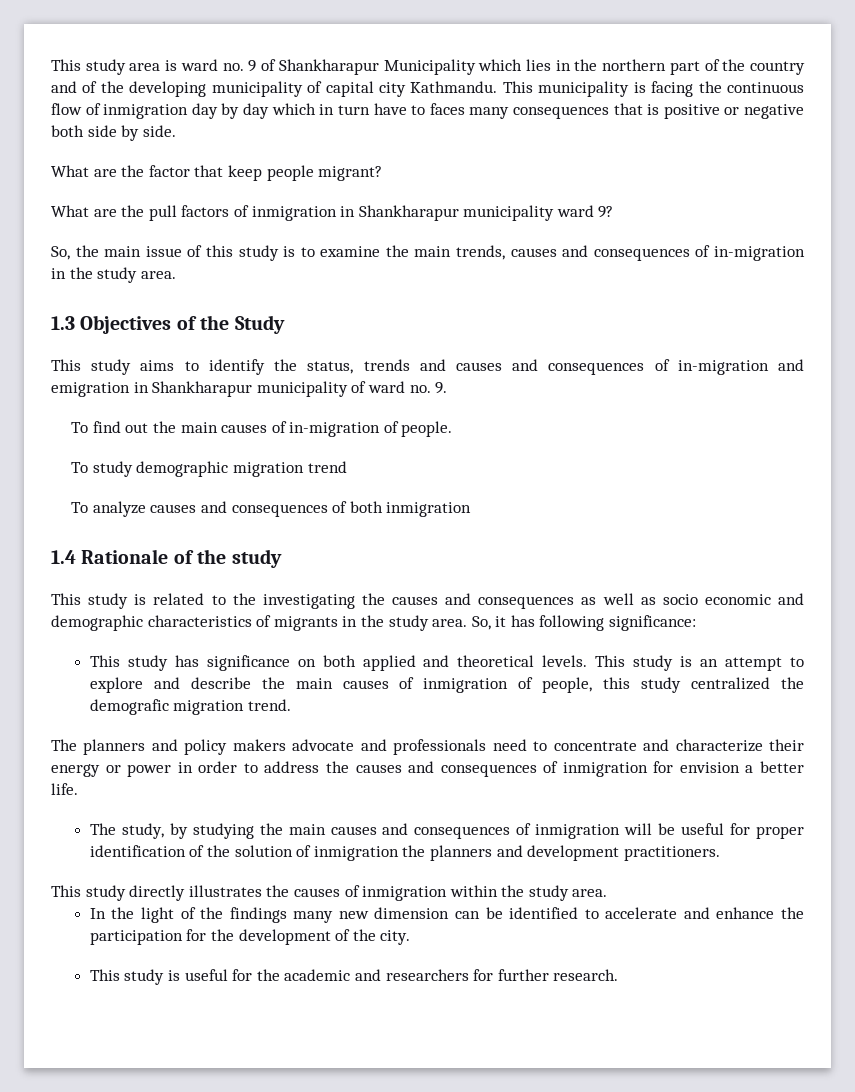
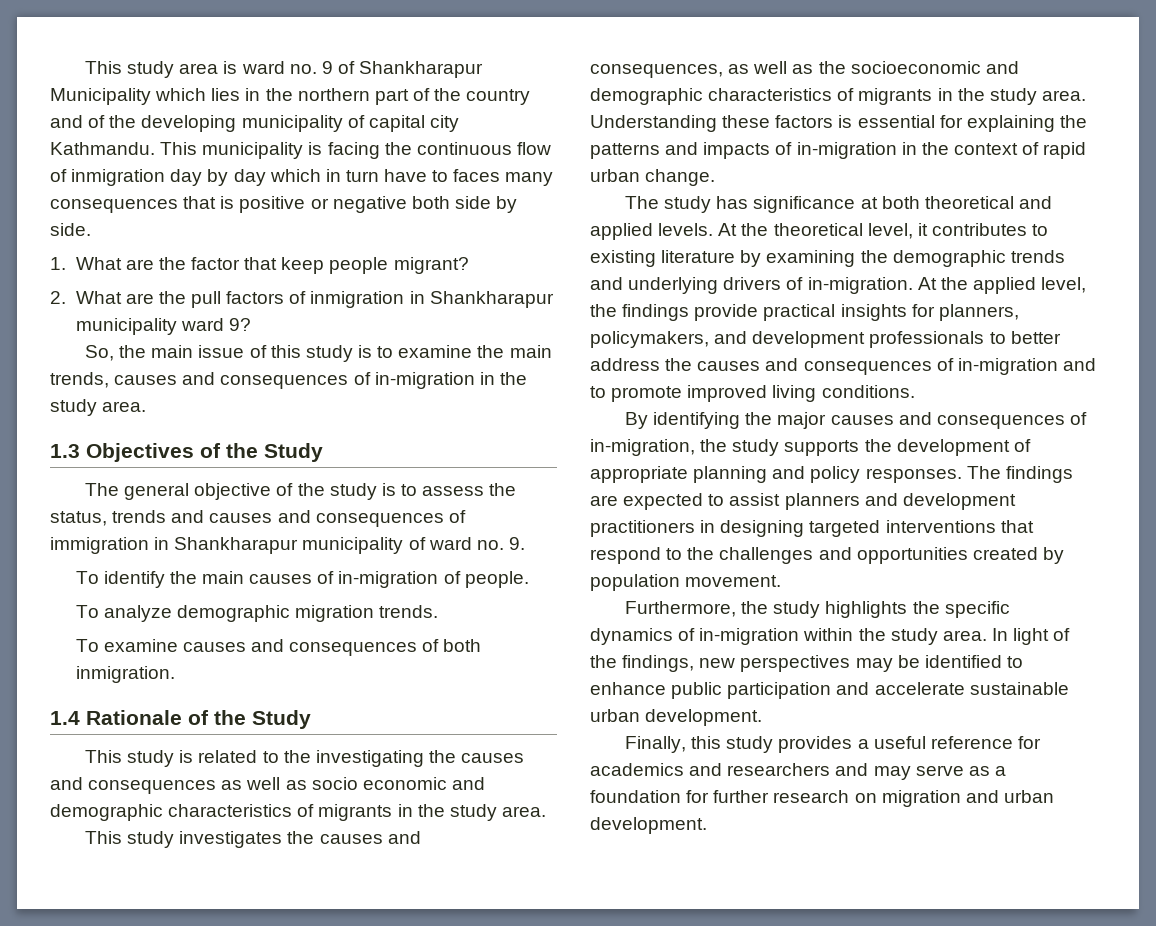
- What are the factor that keep people migrant?
+ 1. What are the factor that keep people migrant?
- What are the pull factors of inmigration in Shankharapur municipality ward 9?
+ 2. What are the pull factors of inmigration in Shankharapur municipality ward 9?
- This study aims to identify the status, trends and causes and consequences of in-migration and emigration in Shankharapur municipality of ward no. 9.
+ The general objective of the study is to assess the status, trends and causes and consequences of immigration in Shankharapur municipality of ward no. 9.
- To find out the main causes of in-migration of people.
+ To identify the main causes of in-migration of people.
- To study demographic migration trend
- To analyze causes and consequences of both inmigration
+ To analyze demographic migration trends.
+ To examine causes and consequences of both inmigration.
- 1.4 Rationale of the study
+ 1.4 Rationale of the Study
- This study is related to the investigating the causes and consequences as well as socio economic and demographic characteristics of migrants in the study area. So, it has following significance:
- This study has significance on both applied and theoretical levels. This study is an attempt to explore and describe the main causes of inmigration of people, this study centralized the demografic migration trend.
- The planners and policy makers advocate and professionals need to concentrate and characterize their energy or power in order to address the causes and consequences of inmigration for envision a better life.
- The study, by studying the main causes and consequences of inmigration will be useful for proper identification of the solution of inmigration the planners and development practitioners.
- This study directly illustrates the causes of inmigration within the study area.
- In the light of the findings many new dimension can be identified to accelerate and enhance the participation for the development of the city.
- This study is useful for the academic and researchers for further research.
+ This study is related to the investigating the causes and consequences as well as socio economic and demographic characteristics of migrants in the study area.
+ This study investigates the causes and consequences, as well as the socioeconomic and demographic characteristics of migrants in the study area. Understanding these factors is essential for explaining the patterns and impacts of in-migration in the context of rapid urban change.
+ The study has significance at both theoretical and applied levels. At the theoretical level, it contributes to existing literature by examining the demographic trends and underlying drivers of in-migration. At the applied level, the findings provide practical insights for planners, policymakers, and development professionals to better address the causes and consequences of in-migration and to promote improved living conditions.
+ By identifying the major causes and consequences of in-migration, the study supports the development of appropriate planning and policy responses. The findings are expected to assist planners and development practitioners in designing targeted interventions that respond to the challenges and opportunities created by population movement.
+ Furthermore, the study highlights the specific dynamics of in-migration within the study area. In light of the findings, new perspectives may be identified to enhance public participation and accelerate sustainable urban development.
+ Finally, this study provides a useful reference for academics and researchers and may serve as a foundation for further research on migration and urban development.

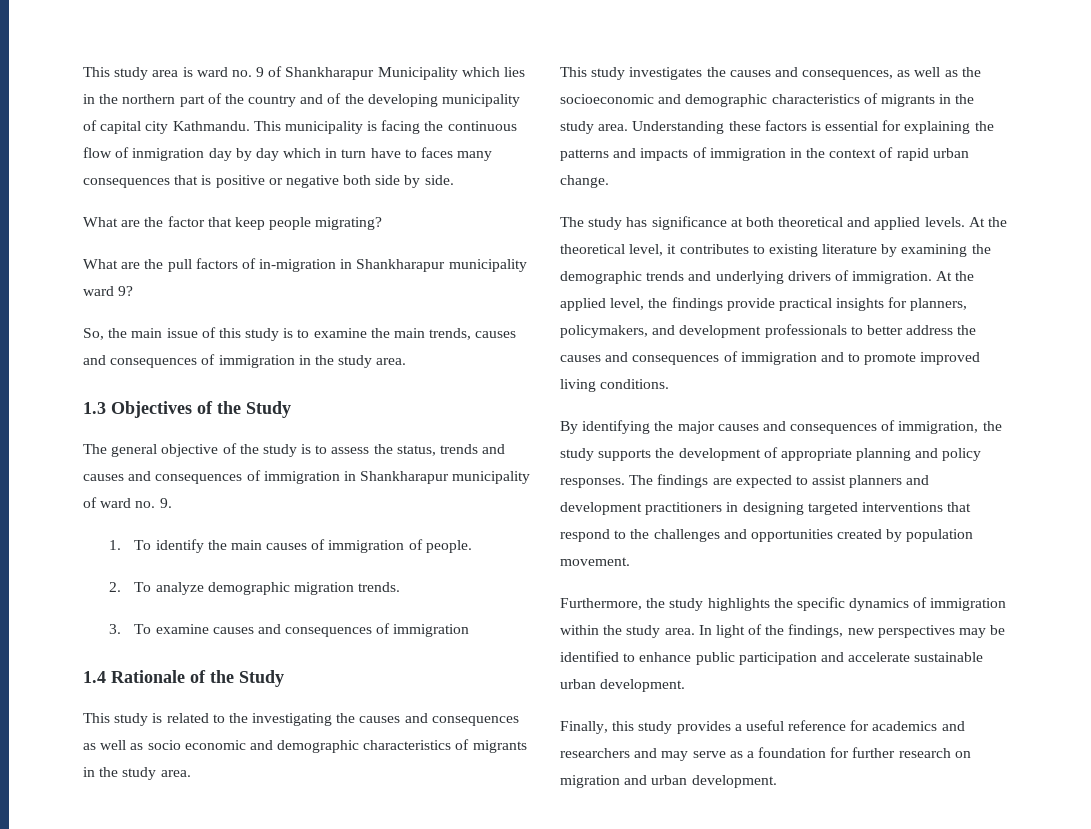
- 1. What are the factor that keep people migrant?
- 2. What are the pull factors of inmigration in Shankharapur municipality ward 9?
+ What are the factor that keep people migrating?
+ What are the pull factors of in-migration in Shankharapur municipality ward 9?
- So, the main issue of this study is to examine the main trends, causes and consequences of in-migration in the study area.
+ So, the main issue of this study is to examine the main trends, causes and consequences of immigration in the study area.
- To identify the main causes of in-migration of people.
+ 1. To identify the main causes of immigration of people.
- To analyze demographic migration trends.
+ 2. To analyze demographic migration trends.
- To examine causes and consequences of both inmigration.
+ 3. To examine causes and consequences of immigration
- Understanding these factors is essential for explaining the patterns and impacts of in-migration in the context of rapid urban change.
+ Understanding these factors is essential for explaining the patterns and impacts of immigration in the context of rapid urban change.
- At the theoretical level, it contributes to existing literature by examining the demographic trends and underlying drivers of in-migration.
+ At the theoretical level, it contributes to existing literature by examining the demographic trends and underlying drivers of immigration.
- At the applied level, the findings provide practical insights for planners, policymakers, and development professionals to better address the causes and consequences of in-migration and to promote improved living conditions.
+ At the applied level, the findings provide practical insights for planners, policymakers, and development professionals to better address the causes and consequences of immigration and to promote improved living conditions.
- By identifying the major causes and consequences of in-migration, the study supports the development of appropriate planning and policy responses.
+ By identifying the major causes and consequences of immigration, the study supports the development of appropriate planning and policy responses.
- Furthermore, the study highlights the specific dynamics of in-migration within the study area.
+ Furthermore, the study highlights the specific dynamics of immigration within the study area.

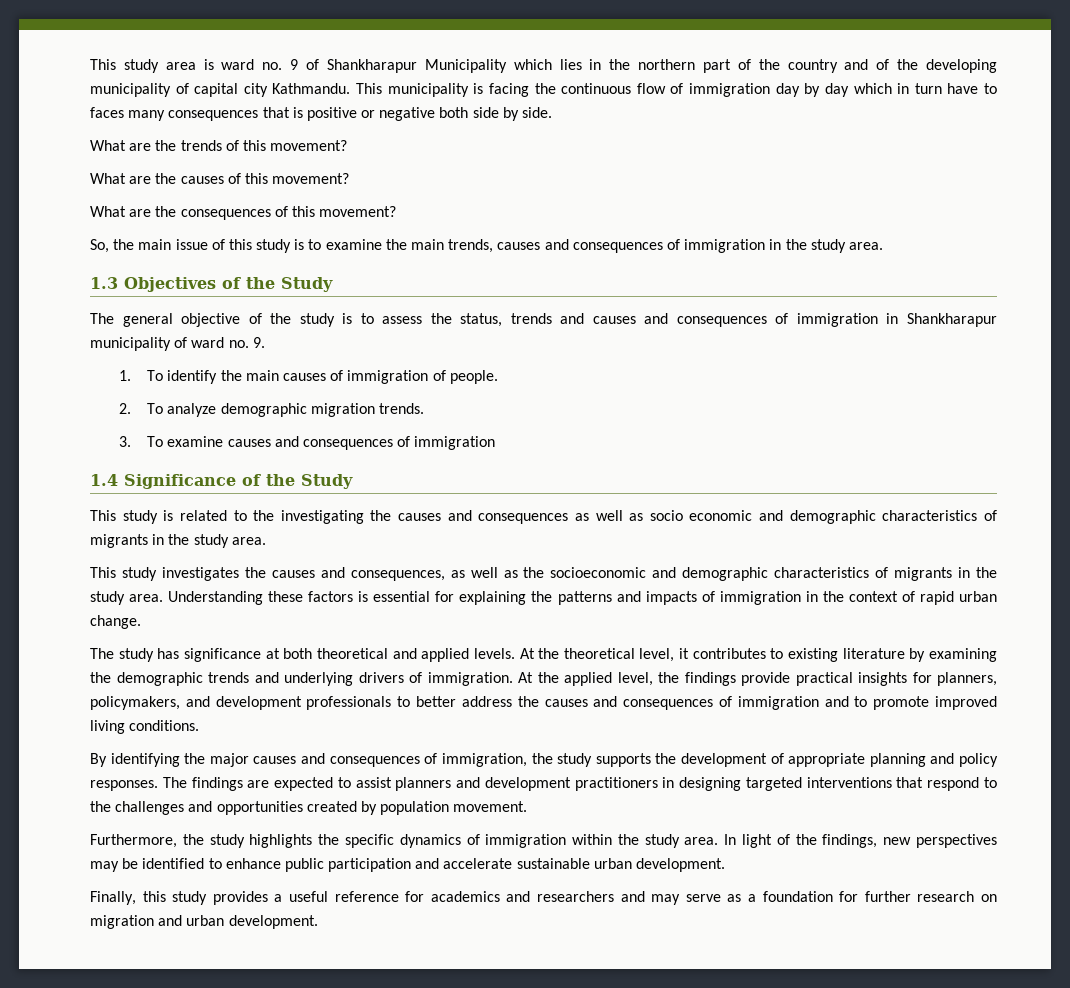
- This municipality is facing the continuous flow of inmigration day by day which in turn have to faces many consequences that is positive or negative both side by side.
+ This municipality is facing the continuous flow of immigration day by day which in turn have to faces many consequences that is positive or negative both side by side.
- What are the factor that keep people migrating?
- What are the pull factors of in-migration in Shankharapur municipality ward 9?
+ What are the trends of this movement?
+ What are the causes of this movement?
+ What are the consequences of this movement?
- 1.4 Rationale of the Study
+ 1.4 Significance of the Study

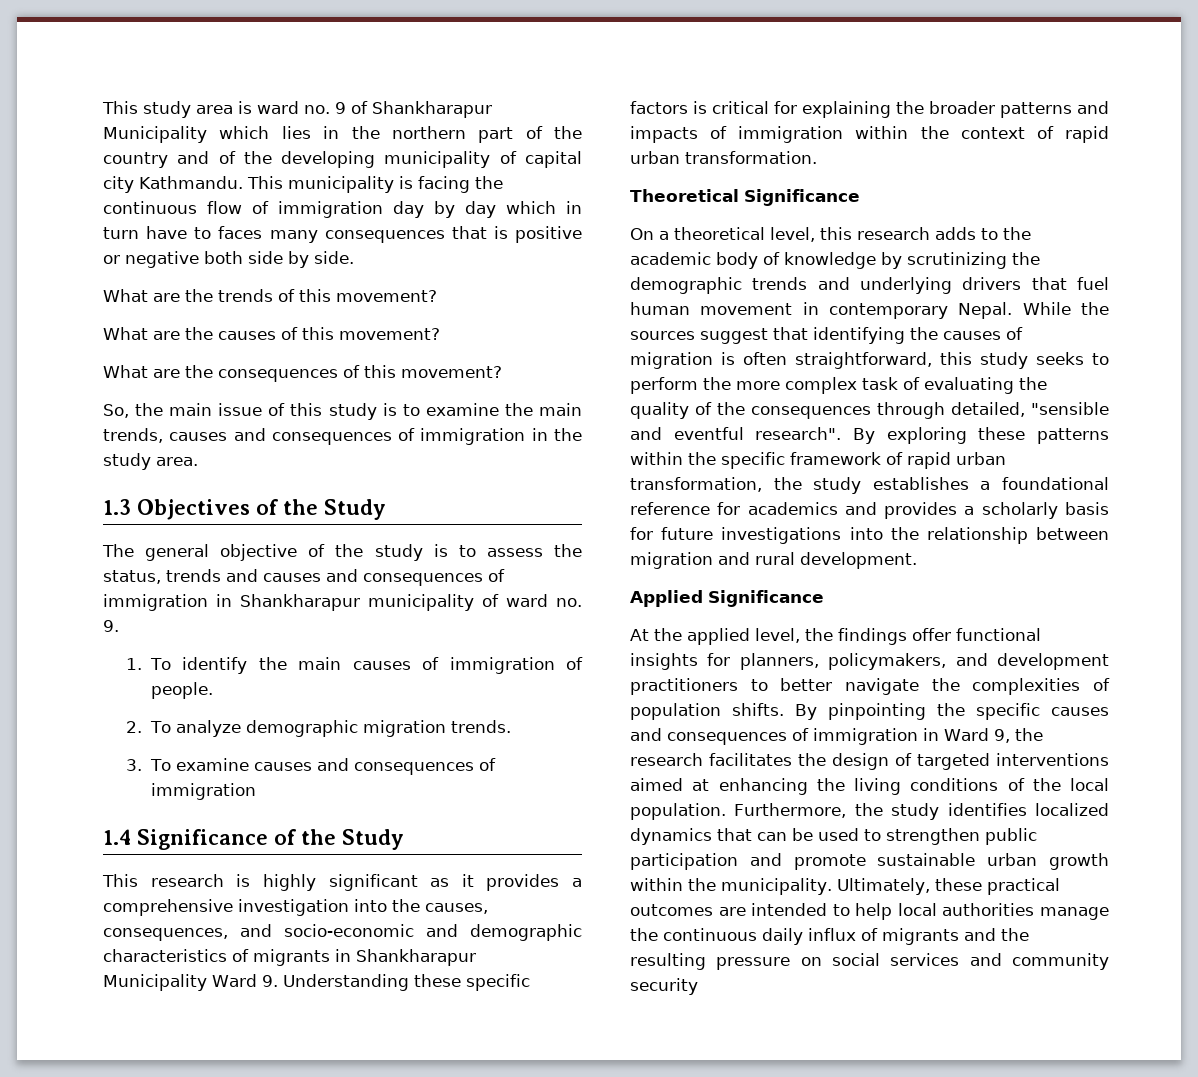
- This study is related to the investigating the causes and consequences as well as socio economic and demographic characteristics of migrants in the study area.
- This study investigates the causes and consequences, as well as the socioeconomic and demographic characteristics of migrants in the study area. Understanding these factors is essential for explaining the patterns and impacts of immigration in the context of rapid urban change.
- The study has significance at both theoretical and applied levels. At the theoretical level, it contributes to existing literature by examining the demographic trends and underlying drivers of immigration. At the applied level, the findings provide practical insights for planners, policymakers, and development professionals to better address the causes and consequences of immigration and to promote improved living conditions.
- By identifying the major causes and consequences of immigration, the study supports the development of appropriate planning and policy responses. The findings are expected to assist planners and development practitioners in designing targeted interventions that respond to the challenges and opportunities created by population movement.
- Furthermore, the study highlights the specific dynamics of immigration within the study area. In light of the findings, new perspectives may be identified to enhance public participation and accelerate sustainable urban development.
- Finally, this study provides a useful reference for academics and researchers and may serve as a foundation for further research on migration and urban development.
+ This research is highly significant as it provides a comprehensive investigation into the causes, consequences, and socio-economic and demographic characteristics of migrants in Shankharapur Municipality Ward 9. Understanding these specific factors is critical for explaining the broader patterns and impacts of immigration within the context of rapid urban transformation.
+ Theoretical Significance
+ On a theoretical level, this research adds to the academic body of knowledge by scrutinizing the demographic trends and underlying drivers that fuel human movement in contemporary Nepal. While the sources suggest that identifying the causes of migration is often straightforward, this study seeks to perform the more complex task of evaluating the quality of the consequences through detailed, "sensible and eventful research". By exploring these patterns within the specific framework of rapid urban transformation, the study establishes a foundational reference for academics and provides a scholarly basis for future investigations into the relationship between migration and rural development.
+ Applied Significance
+ At the applied level, the findings offer functional insights for planners, policymakers, and development practitioners to better navigate the complexities of population shifts. By pinpointing the specific causes and consequences of immigration in Ward 9, the research facilitates the design of targeted interventions aimed at enhancing the living conditions of the local population. Furthermore, the study identifies localized dynamics that can be used to strengthen public participation and promote sustainable urban growth within the municipality. Ultimately, these practical outcomes are intended to help local authorities manage the continuous daily influx of migrants and the resulting pressure on social services and community security

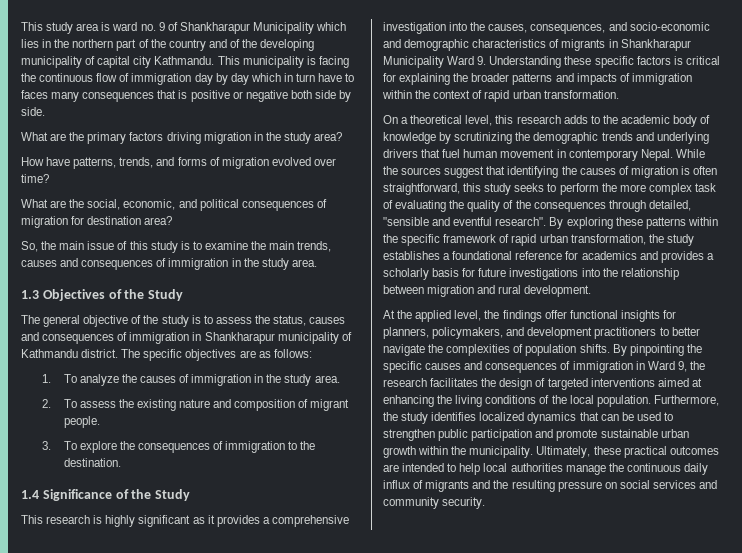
- What are the trends of this movement?
- What are the causes of this movement?
- What are the consequences of this movement?
+ What are the primary factors driving migration in the study area?
+ How have patterns, trends, and forms of migration evolved over time?
+ What are the social, economic, and political consequences of migration for destination area?
- The general objective of the study is to assess the status, trends and causes and consequences of immigration in Shankharapur municipality of ward no. 9.
- 1. To identify the main causes of immigration of people.
- 2. To analyze demographic migration trends.
- 3. To examine causes and consequences of immigration
+ The general objective of the study is to assess the status, causes and consequences of immigration in Shankharapur municipality of Kathmandu district. The specific objectives are as follows:
+ 1. To analyze the causes of immigration in the study area.
+ 2. To assess the existing nature and composition of migrant people.
+ 3. To explore the consequences of immigration to the destination.
- Theoretical Significance
- Applied Significance
- Ultimately, these practical outcomes are intended to help local authorities manage the continuous daily influx of migrants and the resulting pressure on social services and community security
+ Ultimately, these practical outcomes are intended to help local authorities manage the continuous daily influx of migrants and the resulting pressure on social services and community security.

